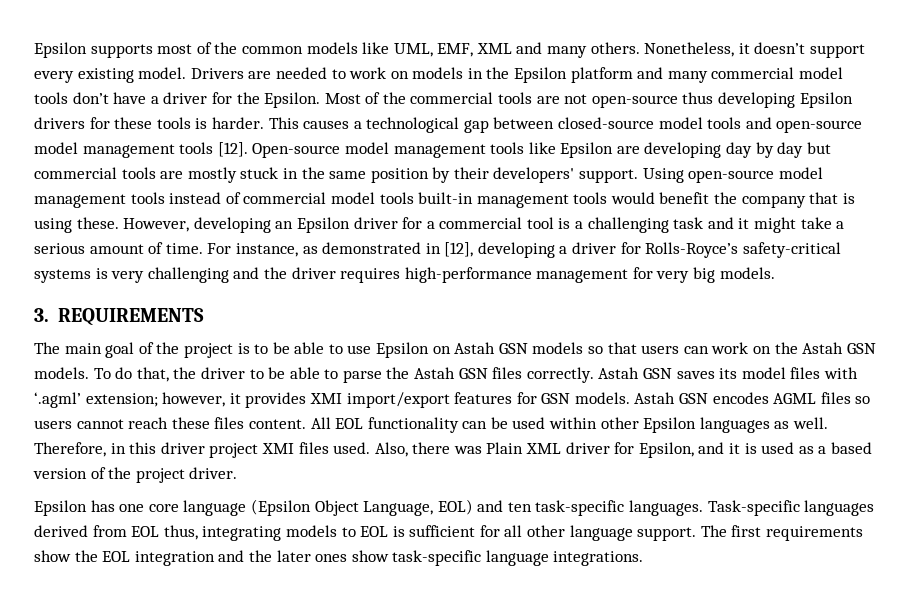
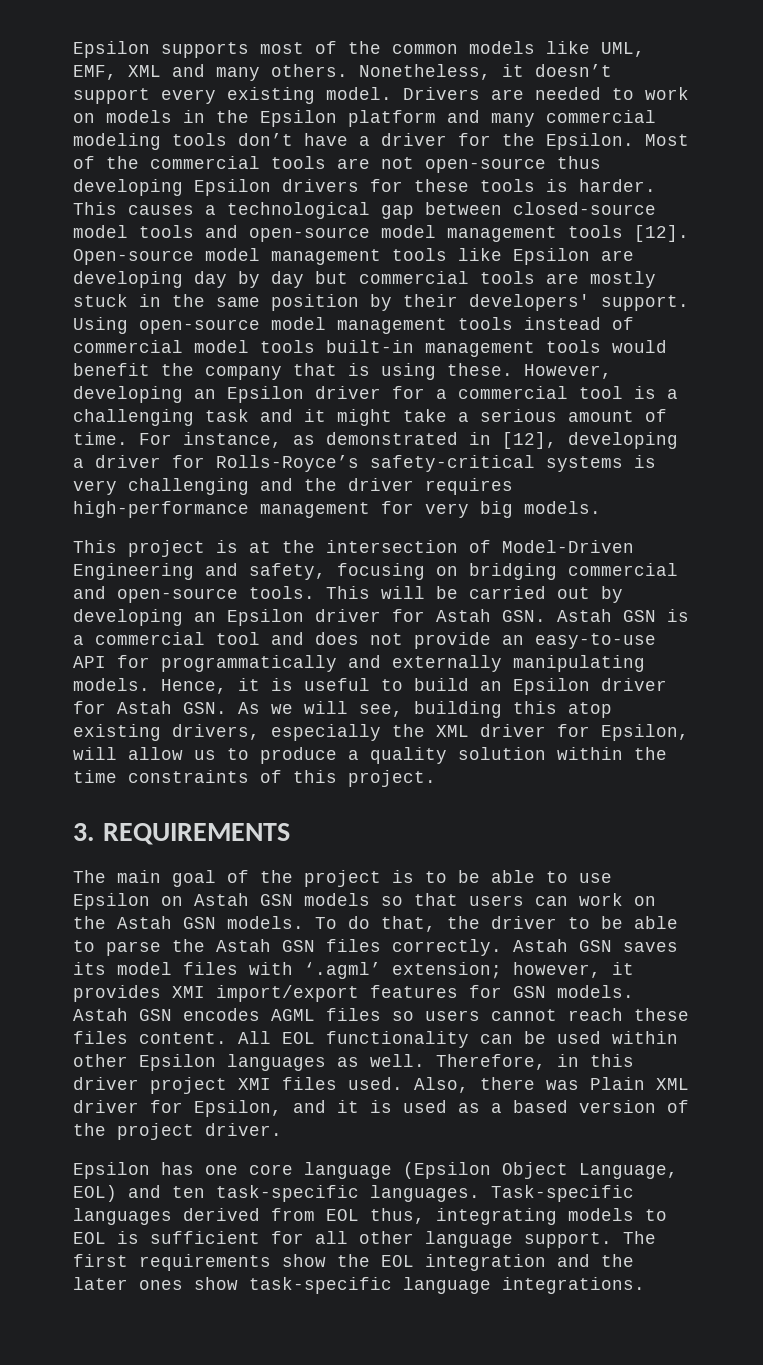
- Drivers are needed to work on models in the Epsilon platform and many commercial model tools don’t have a driver for the Epsilon.
+ Drivers are needed to work on models in the Epsilon platform and many commercial modeling tools don’t have a driver for the Epsilon.
+ This project is at the intersection of Model-Driven Engineering and safety, focusing on bridging commercial and open-source tools. This will be carried out by developing an Epsilon driver for Astah GSN. Astah GSN is a commercial tool and does not provide an easy-to-use API for programmatically and externally manipulating models. Hence, it is useful to build an Epsilon driver for Astah GSN. As we will see, building this atop existing drivers, especially the XML driver for Epsilon, will allow us to produce a quality solution within the time constraints of this project.

